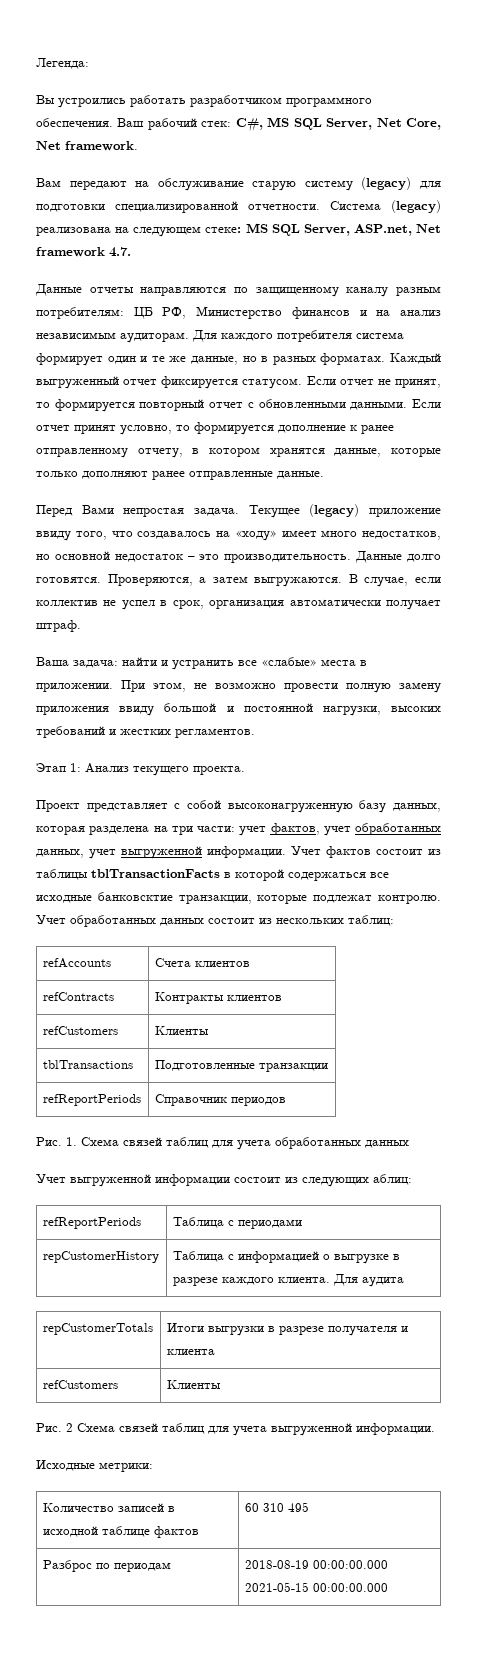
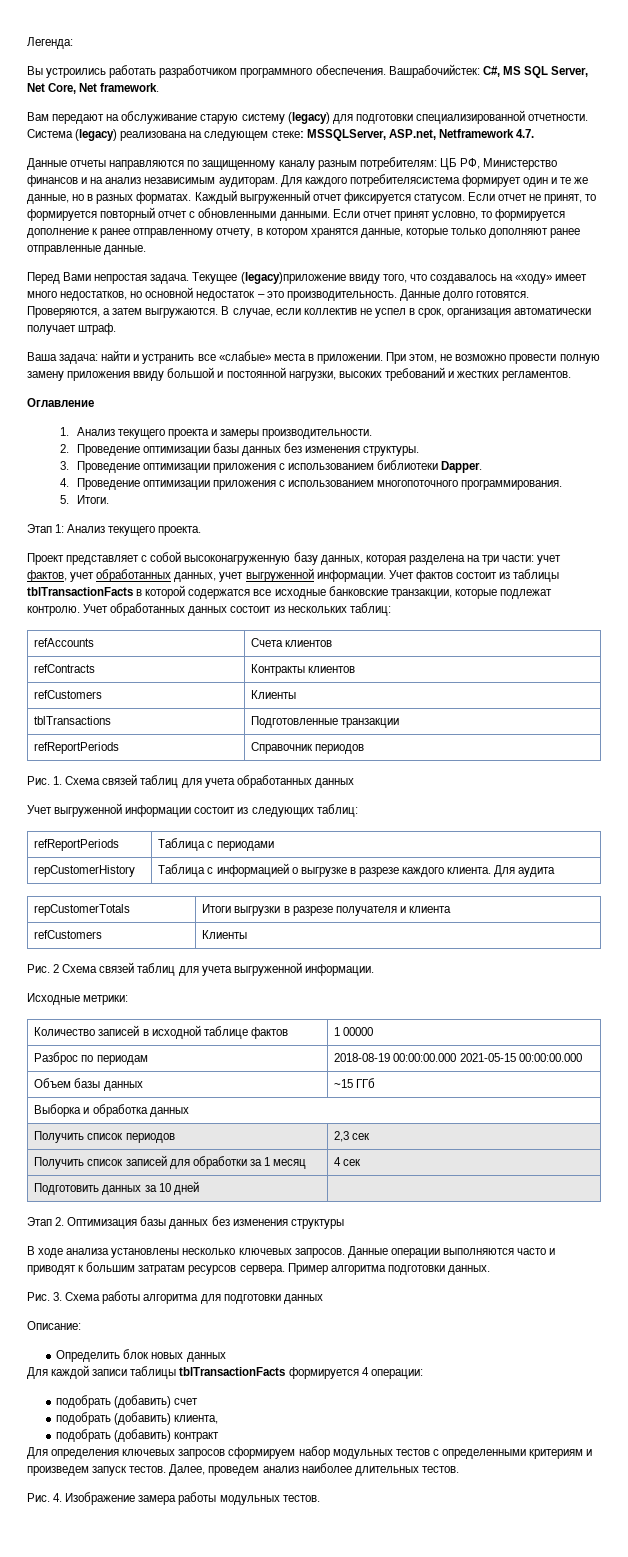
- Ваш рабочий стек: C#, MS SQL Server, Net Core, Net framework.
+ Вашрабочийстек: C#, MS SQL Server, Net Core, Net framework.
- Система (legacy) реализована на следующем стеке: MS SQL Server, ASP.net, Net framework 4.7.
+ Система (legacy) реализована на следующем стеке: MSSQLServer, ASP.net, Netframework 4.7.
- Для каждого потребителя система формирует один и те же данные, но в разных форматах.
+ Для каждого потребителясистема формирует один и те же данные, но в разных форматах.
- Текущее (legacy) приложение ввиду того, что создавалось на «ходу» имеет много недостатков, но основной недостаток – это производительность.
+ Текущее (legacy)приложение ввиду того, что создавалось на «ходу» имеет много недостатков, но основной недостаток – это производительность.
+ Оглавление
+ 1. Анализ текущего проекта и замеры производительности.
+ 2. Проведение оптимизации базы данных без изменения структуры.
+ 3. Проведение оптимизации приложения с использованием библиотеки Dapper.
+ 4. Проведение оптимизации приложения с использованием многопоточного программирования.
+ 5. Итоги.
- Учет фактов состоит из таблицы tblTransactionFacts в которой содержаться все исходные банковсктие транзакции, которые подлежат контролю.
+ Учет фактов состоит из таблицы tblTransactionFacts в которой содержатся все исходные банковские транзакции, которые подлежат контролю.
- Учет выгруженной информации состоит из следующих аблиц:
+ Учет выгруженной информации состоит из следующих таблиц:
- Количество записей в исходной таблице фактов | 60 310 495
+ Количество записей в исходной таблице фактов | 1 00000
+ Объем базы данных | ~15 ГГб
+ Выборка и обработка данных
+ Получить список периодов | 2,3 сек
+ Получить список записей для обработки за 1 месяц | 4 сек
+ Подготовить данных за 10 дней |
+ Этап 2. Оптимизация базы данных без изменения структуры
+ В ходе анализа установлены несколько ключевых запросов. Данные операции выполняются часто и приводят к большим затратам ресурсов сервера. Пример алгоритма подготовки данных.
+ Рис. 3. Схема работы алгоритма для подготовки данных
+ Описание:
+ Определить блок новых данных
+ Для каждой записи таблицы tblTransactionFacts формируется 4 операции:
+ подобрать (добавить) счет
+ подобрать (добавить) клиента,
+ подобрать (добавить) контракт
+ Для определения ключевых запросов сформируем набор модульных тестов с определенными критериям и произведем запуск тестов. Далее, проведем анализ наиболее длительных тестов.
+ Рис. 4. Изображение замера работы модульных тестов.

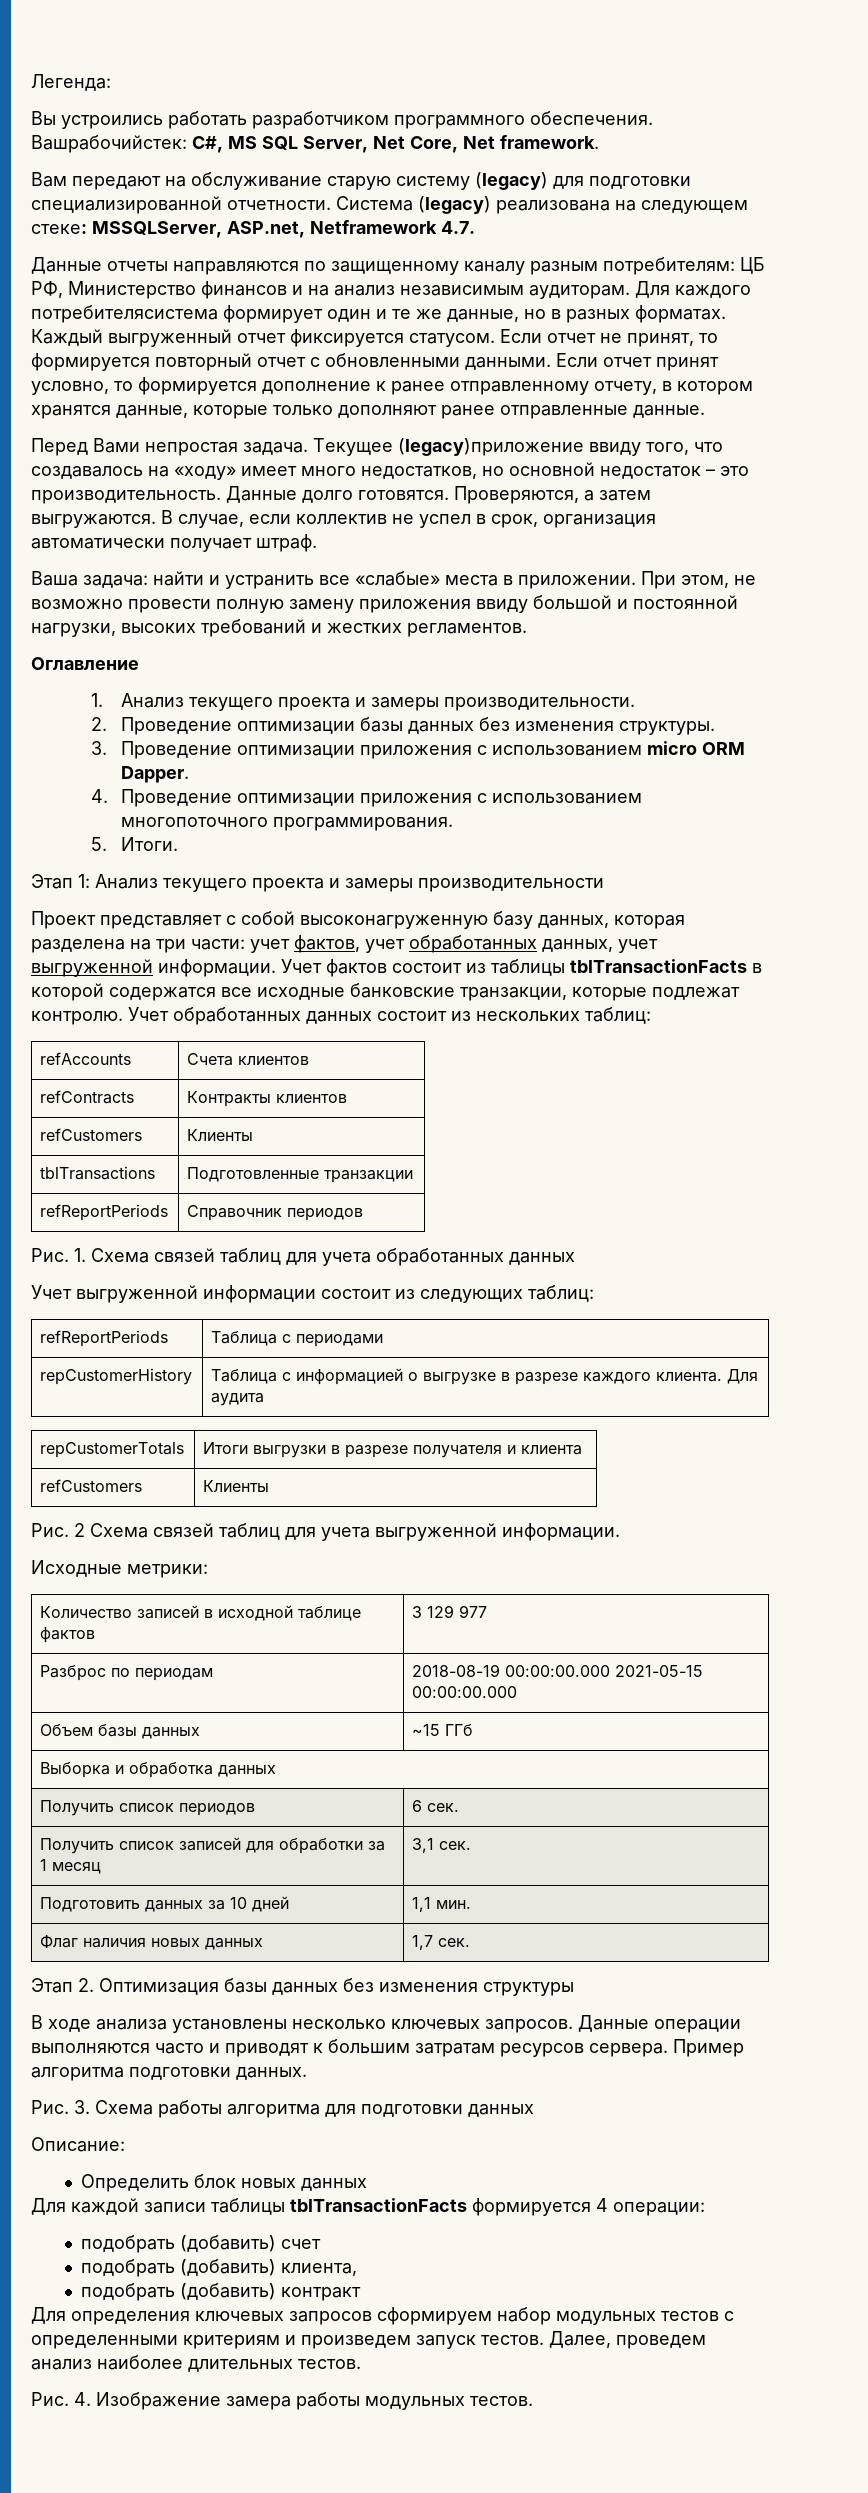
- 3. Проведение оптимизации приложения с использованием библиотеки Dapper.
+ 3. Проведение оптимизации приложения с использованием micro ORM Dapper.
- Этап 1: Анализ текущего проекта.
+ Этап 1: Анализ текущего проекта и замеры производительности
- Количество записей в исходной таблице фактов | 1 00000
+ Количество записей в исходной таблице фактов | 3 129 977
- Получить список периодов | 2,3 сек
+ Получить список периодов | 6 сек.
- Получить список записей для обработки за 1 месяц | 4 сек
+ Получить список записей для обработки за 1 месяц | 3,1 сек.
- Подготовить данных за 10 дней |
+ Подготовить данных за 10 дней | 1,1 мин.
+ Флаг наличия новых данных | 1,7 сек.

